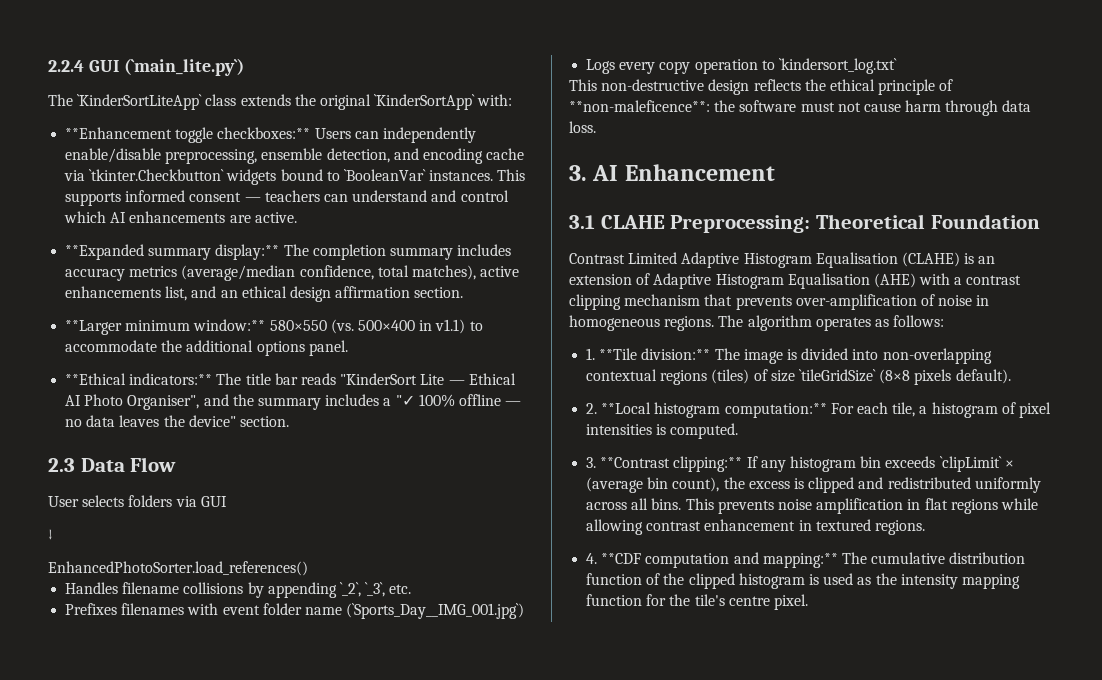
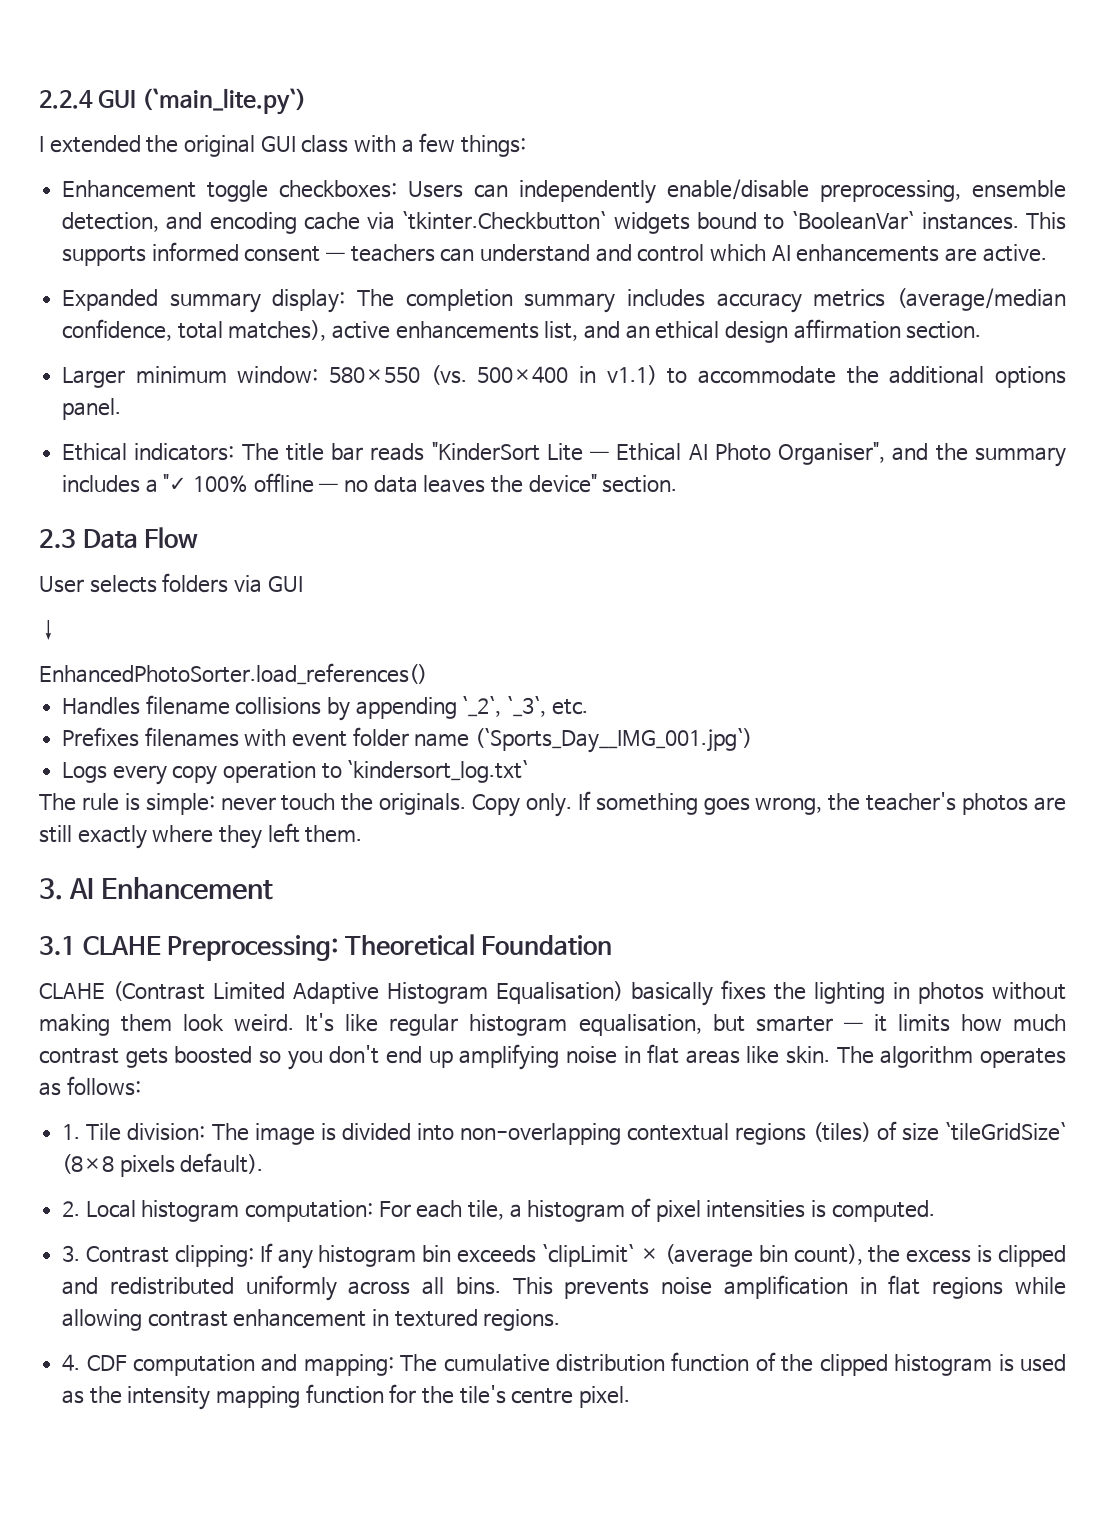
- The `KinderSortLiteApp` class extends the original `KinderSortApp` with:
- **Enhancement toggle checkboxes:** Users can independently enable/disable preprocessing, ensemble detection, and encoding cache via `tkinter.Checkbutton` widgets bound to `BooleanVar` instances.
+ I extended the original GUI class with a few things:
+ Enhancement toggle checkboxes: Users can independently enable/disable preprocessing, ensemble detection, and encoding cache via `tkinter.Checkbutton` widgets bound to `BooleanVar` instances.
- **Expanded summary display:** The completion summary includes accuracy metrics (average/median confidence, total matches), active enhancements list, and an ethical design affirmation section.
+ Expanded summary display: The completion summary includes accuracy metrics (average/median confidence, total matches), active enhancements list, and an ethical design affirmation section.
- **Larger minimum window:** 580×550 (vs. 500×400 in v1.1) to accommodate the additional options panel.
+ Larger minimum window: 580×550 (vs. 500×400 in v1.1) to accommodate the additional options panel.
- **Ethical indicators:** The title bar reads "KinderSort Lite — Ethical AI Photo Organiser", and the summary includes a "✓ 100% offline — no data leaves the device" section.
+ Ethical indicators: The title bar reads "KinderSort Lite — Ethical AI Photo Organiser", and the summary includes a "✓ 100% offline — no data leaves the device" section.
- This non-destructive design reflects the ethical principle of **non-maleficence**: the software must not cause harm through data loss.
+ The rule is simple: never touch the originals. Copy only. If something goes wrong, the teacher's photos are still exactly where they left them.
- Contrast Limited Adaptive Histogram Equalisation (CLAHE) is an extension of Adaptive Histogram Equalisation (AHE) with a contrast clipping mechanism that prevents over-amplification of noise in homogeneous regions.
+ CLAHE (Contrast Limited Adaptive Histogram Equalisation) basically fixes the lighting in photos without making them look weird. It's like regular histogram equalisation, but smarter — it limits how much contrast gets boosted so you don't end up amplifying noise in flat areas like skin.
- 1. **Tile division:** The image is divided into non-overlapping contextual regions (tiles) of size `tileGridSize` (8×8 pixels default).
+ 1. Tile division: The image is divided into non-overlapping contextual regions (tiles) of size `tileGridSize` (8×8 pixels default).
- 2. **Local histogram computation:** For each tile, a histogram of pixel intensities is computed.
+ 2. Local histogram computation: For each tile, a histogram of pixel intensities is computed.
- 3. **Contrast clipping:** If any histogram bin exceeds `clipLimit` × (average bin count), the excess is clipped and redistributed uniformly across all bins.
+ 3. Contrast clipping: If any histogram bin exceeds `clipLimit` × (average bin count), the excess is clipped and redistributed uniformly across all bins.
- 4. **CDF computation and mapping:** The cumulative distribution function of the clipped histogram is used as the intensity mapping function for the tile's centre pixel.
+ 4. CDF computation and mapping: The cumulative distribution function of the clipped histogram is used as the intensity mapping function for the tile's centre pixel.

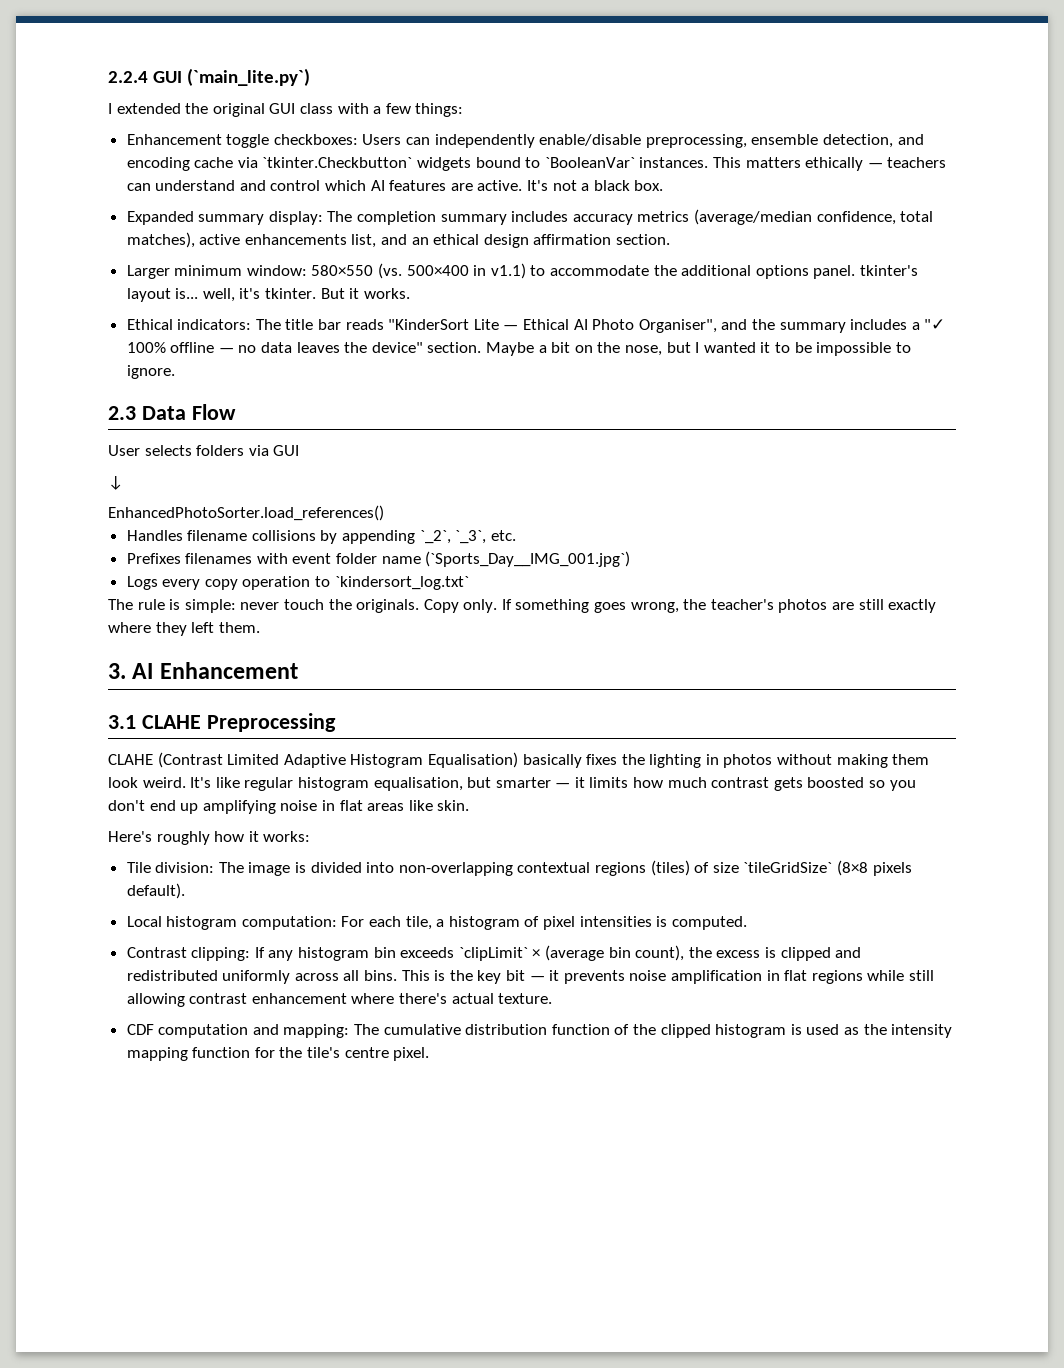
- This supports informed consent — teachers can understand and control which AI enhancements are active.
+ This matters ethically — teachers can understand and control which AI features are active. It's not a black box.
- Larger minimum window: 580×550 (vs. 500×400 in v1.1) to accommodate the additional options panel.
+ Larger minimum window: 580×550 (vs. 500×400 in v1.1) to accommodate the additional options panel. tkinter's layout is... well, it's tkinter. But it works.
+ Maybe a bit on the nose, but I wanted it to be impossible to ignore.
- 3.1 CLAHE Preprocessing: Theoretical Foundation
+ 3.1 CLAHE Preprocessing
- It's like regular histogram equalisation, but smarter — it limits how much contrast gets boosted so you don't end up amplifying noise in flat areas like skin. The algorithm operates as follows:
- 1. Tile division: The image is divided into non-overlapping contextual regions (tiles) of size `tileGridSize` (8×8 pixels default).
+ It's like regular histogram equalisation, but smarter — it limits how much contrast gets boosted so you don't end up amplifying noise in flat areas like skin.
+ Here's roughly how it works:
+ Tile division: The image is divided into non-overlapping contextual regions (tiles) of size `tileGridSize` (8×8 pixels default).
- 2. Local histogram computation: For each tile, a histogram of pixel intensities is computed.
+ Local histogram computation: For each tile, a histogram of pixel intensities is computed.
- 3. Contrast clipping: If any histogram bin exceeds `clipLimit` × (average bin count), the excess is clipped and redistributed uniformly across all bins.
+ Contrast clipping: If any histogram bin exceeds `clipLimit` × (average bin count), the excess is clipped and redistributed uniformly across all bins.
- This prevents noise amplification in flat regions while allowing contrast enhancement in textured regions.
- 4. CDF computation and mapping: The cumulative distribution function of the clipped histogram is used as the intensity mapping function for the tile's centre pixel.
+ This is the key bit — it prevents noise amplification in flat regions while still allowing contrast enhancement where there's actual texture.
+ CDF computation and mapping: The cumulative distribution function of the clipped histogram is used as the intensity mapping function for the tile's centre pixel.

